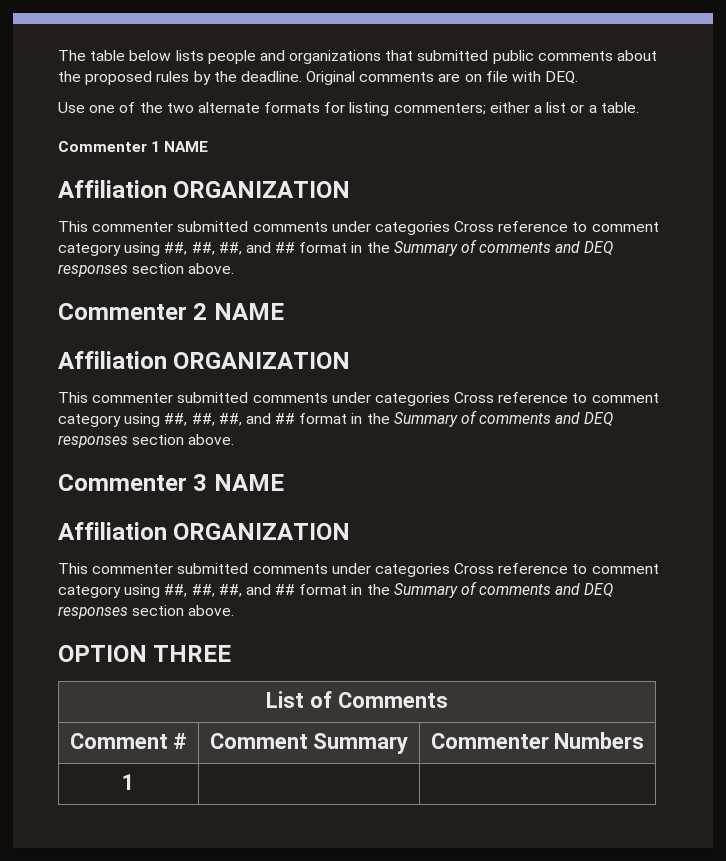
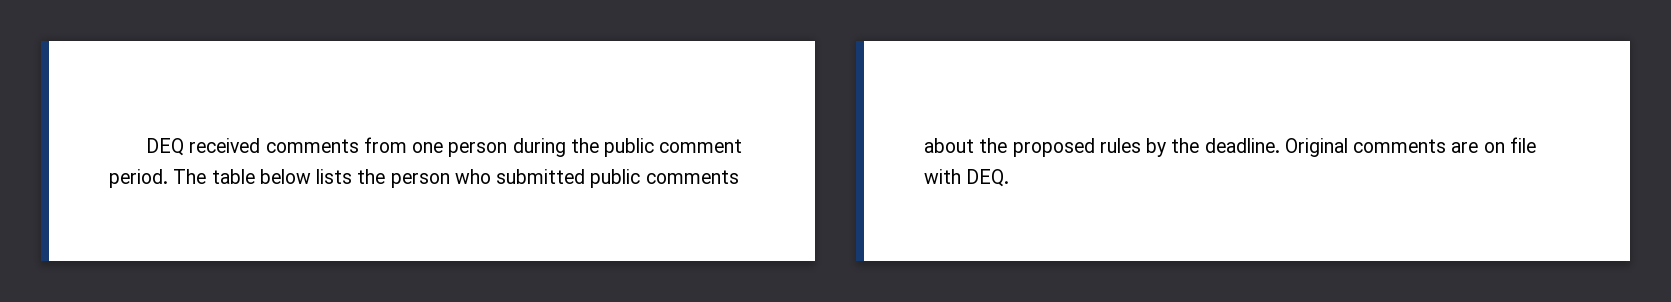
- The table below lists people and organizations that submitted public comments about the proposed rules by the deadline.
+ DEQ received comments from one person during the public comment period. The table below lists the person who submitted public comments about the proposed rules by the deadline.
- Use one of the two alternate formats for listing commenters; either a list or a table.
- Commenter 1 NAME
- Affiliation ORGANIZATION
- This commenter submitted comments under categories Cross reference to comment category using ##, ##, ##, and ## format in the Summary of comments and DEQ responses section above.
- Commenter 2 NAME
- Affiliation ORGANIZATION
- This commenter submitted comments under categories Cross reference to comment category using ##, ##, ##, and ## format in the Summary of comments and DEQ responses section above.
- Commenter 3 NAME
- Affiliation ORGANIZATION
- This commenter submitted comments under categories Cross reference to comment category using ##, ##, ##, and ## format in the Summary of comments and DEQ responses section above.
- OPTION THREE
- List of Comments
- Comment # | Comment Summary | Commenter Numbers
- 1 | |

